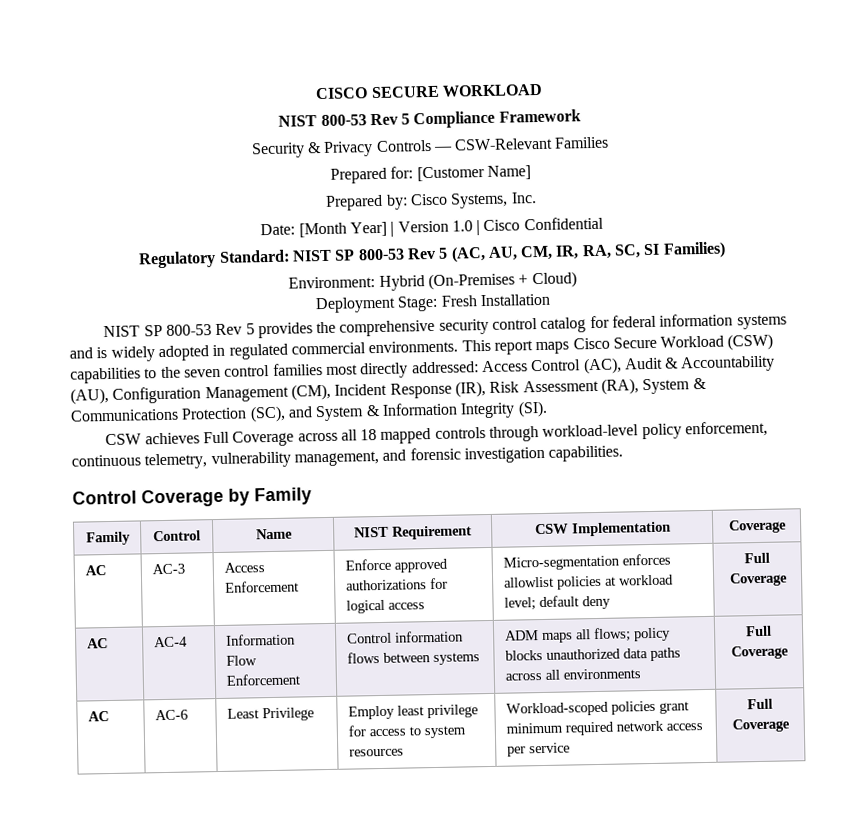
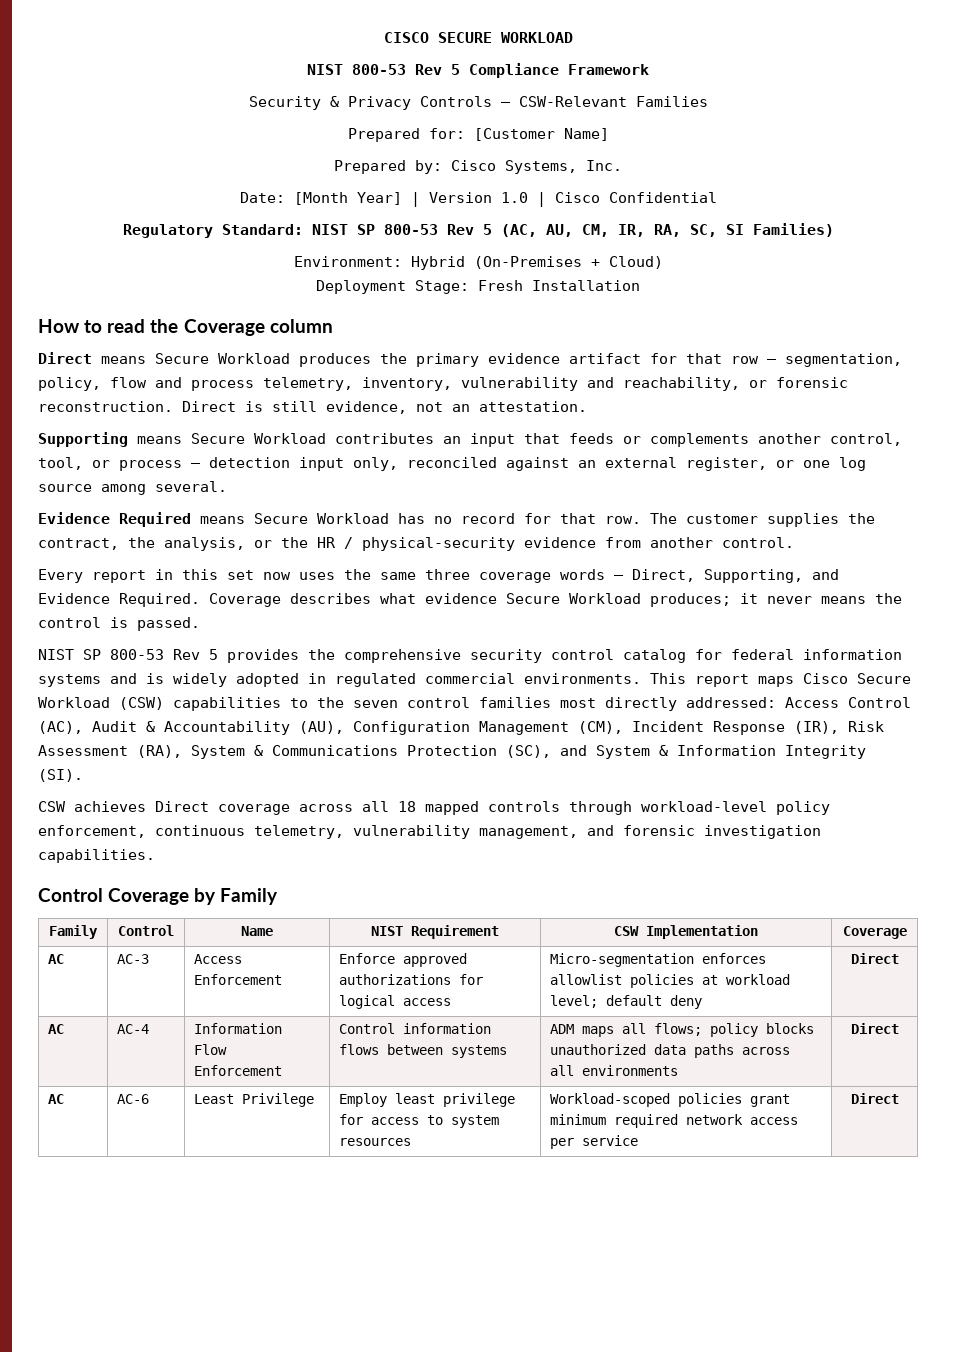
+ How to read the Coverage column
+ Direct means Secure Workload produces the primary evidence artifact for that row — segmentation, policy, flow and process telemetry, inventory, vulnerability and reachability, or forensic reconstruction. Direct is still evidence, not an attestation.
+ Supporting means Secure Workload contributes an input that feeds or complements another control, tool, or process — detection input only, reconciled against an external register, or one log source among several.
+ Evidence Required means Secure Workload has no record for that row. The customer supplies the contract, the analysis, or the HR / physical-security evidence from another control.
+ Every report in this set now uses the same three coverage words — Direct, Supporting, and Evidence Required. Coverage describes what evidence Secure Workload produces; it never means the control is passed.
- CSW achieves Full Coverage across all 18 mapped controls through workload-level policy enforcement, continuous telemetry, vulnerability management, and forensic investigation capabilities.
+ CSW achieves Direct coverage across all 18 mapped controls through workload-level policy enforcement, continuous telemetry, vulnerability management, and forensic investigation capabilities.
- AC | AC-3 | Access Enforcement | Enforce approved authorizations for logical access | Micro-segmentation enforces allowlist policies at workload level; default deny | Full Coverage
+ AC | AC-3 | Access Enforcement | Enforce approved authorizations for logical access | Micro-segmentation enforces allowlist policies at workload level; default deny | Direct
- AC | AC-4 | Information Flow Enforcement | Control information flows between systems | ADM maps all flows; policy blocks unauthorized data paths across all environments | Full Coverage
+ AC | AC-4 | Information Flow Enforcement | Control information flows between systems | ADM maps all flows; policy blocks unauthorized data paths across all environments | Direct
- AC | AC-6 | Least Privilege | Employ least privilege for access to system resources | Workload-scoped policies grant minimum required network access per service | Full Coverage
+ AC | AC-6 | Least Privilege | Employ least privilege for access to system resources | Workload-scoped policies grant minimum required network access per service | Direct

